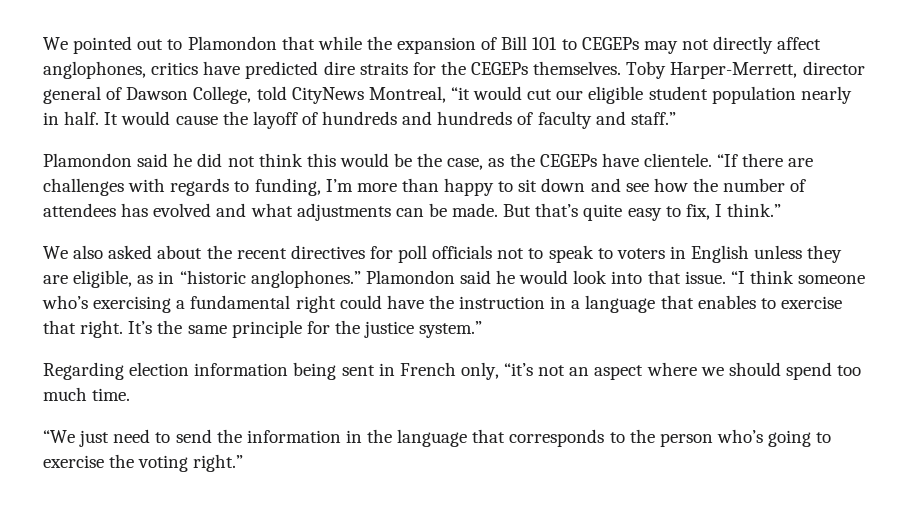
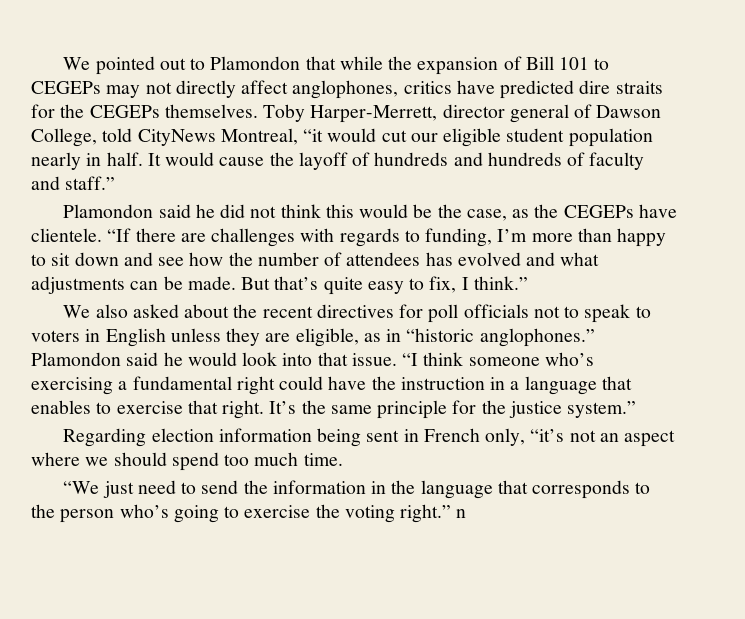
- “We just need to send the information in the language that corresponds to the person who’s going to exercise the voting right.”
+ “We just need to send the information in the language that corresponds to the person who’s going to exercise the voting right.” n

